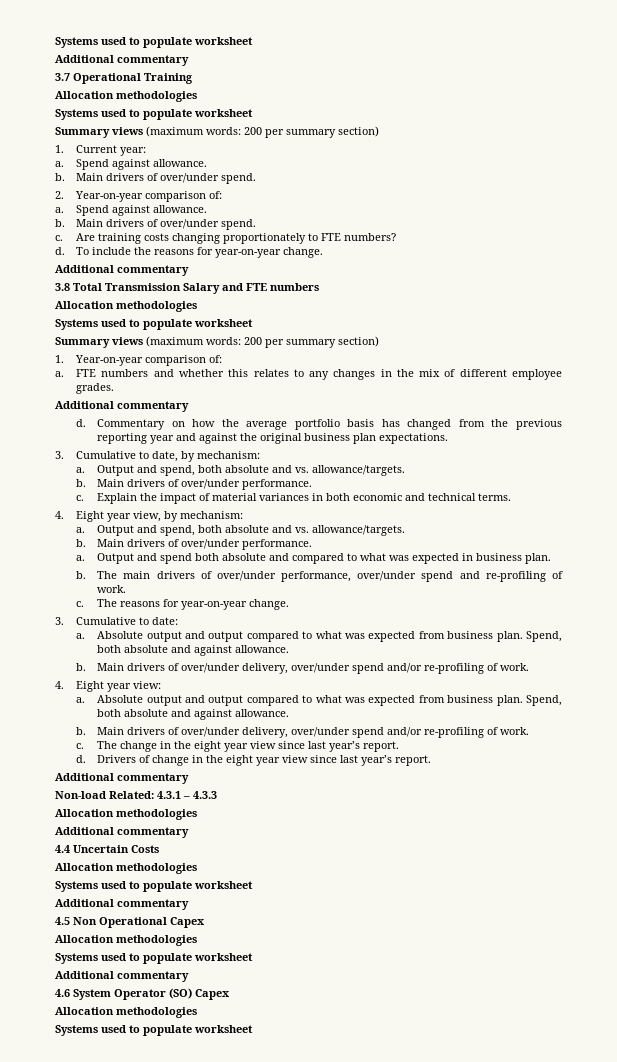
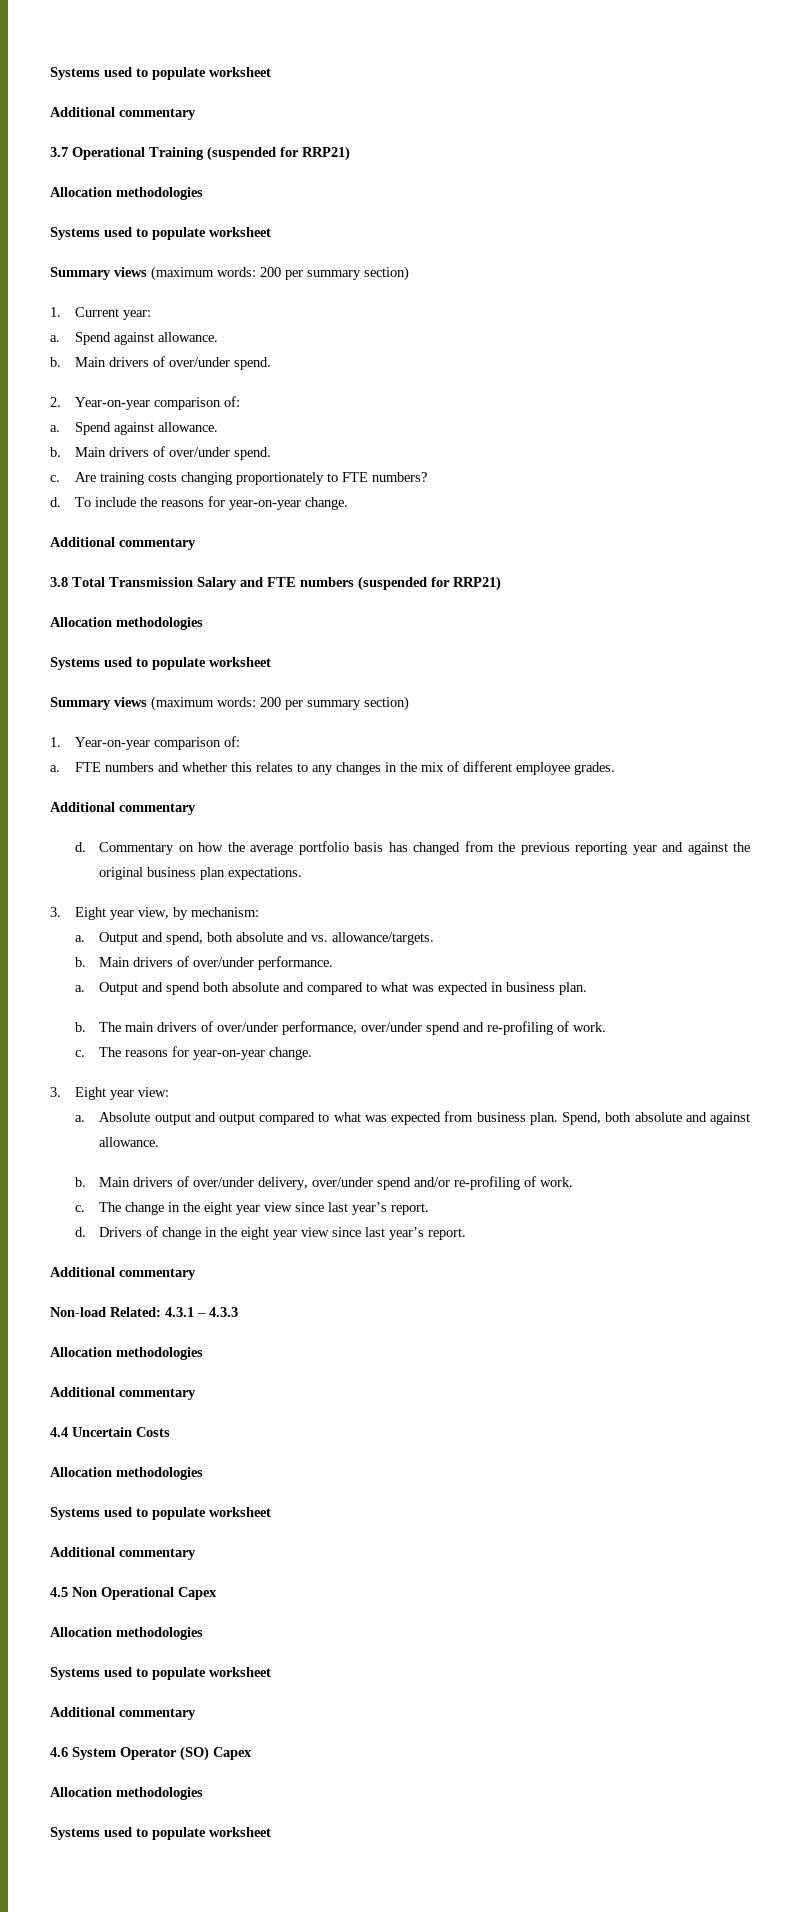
- 3.7 Operational Training
+ 3.7 Operational Training (suspended for RRP21)
- 3.8 Total Transmission Salary and FTE numbers
+ 3.8 Total Transmission Salary and FTE numbers (suspended for RRP21)
- 3. Cumulative to date, by mechanism:
- a. Output and spend, both absolute and vs. allowance/targets.
- b. Main drivers of over/under performance.
- c. Explain the impact of material variances in both economic and technical terms.
- 4. Eight year view, by mechanism:
+ 3. Eight year view, by mechanism:
- 3. Cumulative to date:
- a. Absolute output and output compared to what was expected from business plan. Spend, both absolute and against allowance.
- b. Main drivers of over/under delivery, over/under spend and/or re-profiling of work.
- 4. Eight year view:
+ 3. Eight year view:

